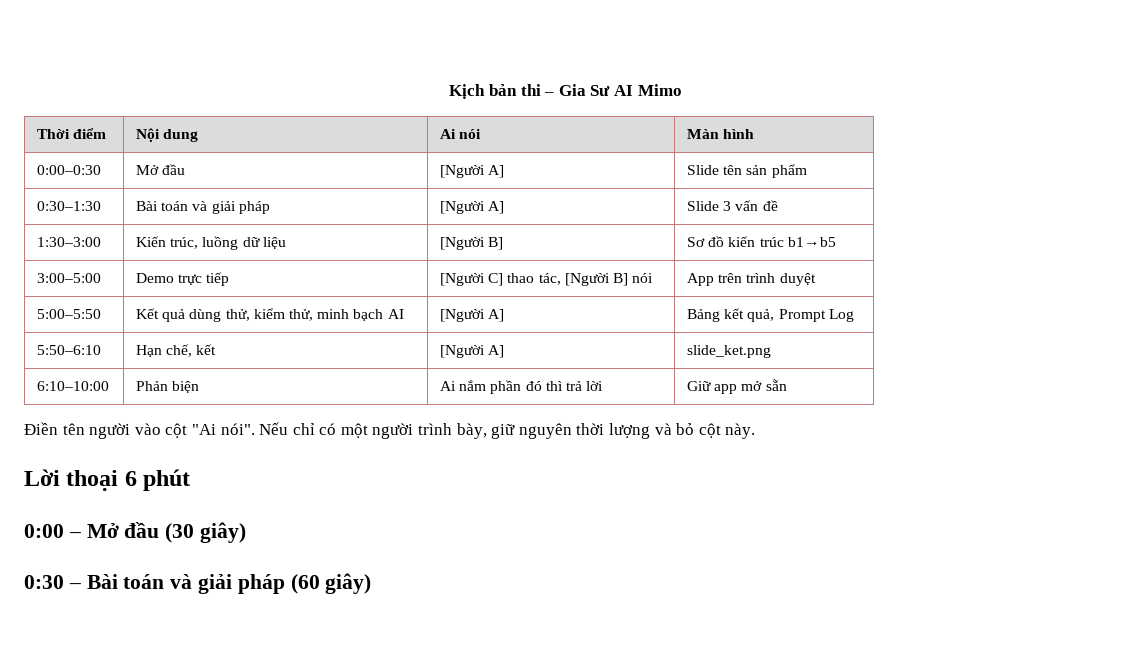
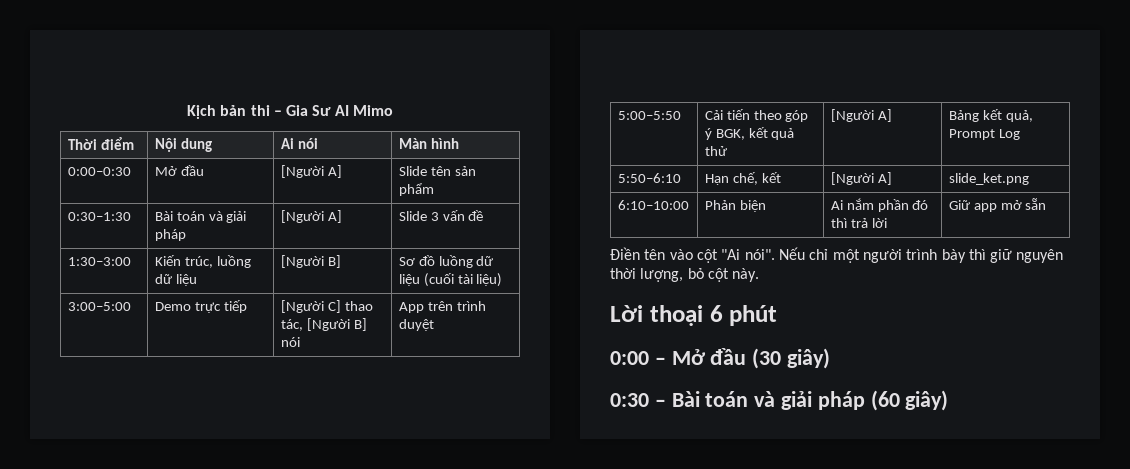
- 1:30–3:00 | Kiến trúc, luồng dữ liệu | [Người B] | Sơ đồ kiến trúc b1→b5
+ 1:30–3:00 | Kiến trúc, luồng dữ liệu | [Người B] | Sơ đồ luồng dữ liệu (cuối tài liệu)
- 5:00–5:50 | Kết quả dùng thử, kiểm thử, minh bạch AI | [Người A] | Bảng kết quả, Prompt Log
+ 5:00–5:50 | Cải tiến theo góp ý BGK, kết quả thử | [Người A] | Bảng kết quả, Prompt Log
- Điền tên người vào cột "Ai nói".
+ Điền tên vào cột "Ai nói".
- Nếu chỉ có một người trình bày, giữ nguyên thời lượng và bỏ cột này.
+ Nếu chỉ một người trình bày thì giữ nguyên thời lượng, bỏ cột này.

